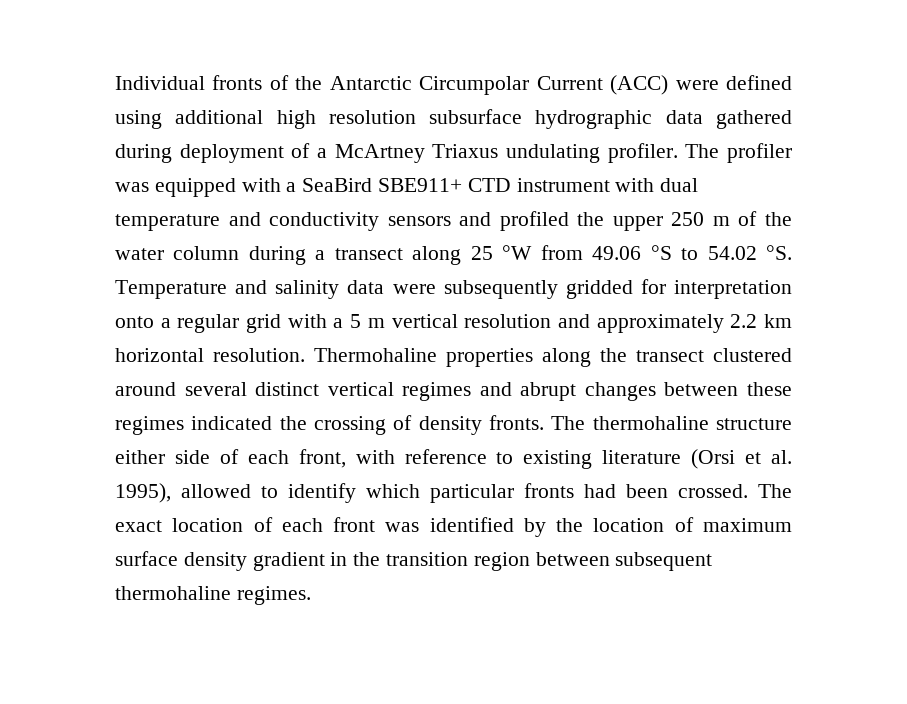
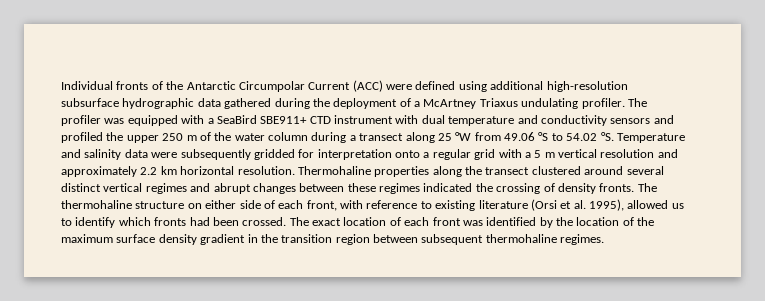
- Individual fronts of the Antarctic Circumpolar Current (ACC) were defined using additional high resolution subsurface hydrographic data gathered during deployment of a McArtney Triaxus undulating profiler.
+ Individual fronts of the Antarctic Circumpolar Current (ACC) were defined using additional high-resolution subsurface hydrographic data gathered during the deployment of a McArtney Triaxus undulating profiler.
- The thermohaline structure either side of each front, with reference to existing literature (Orsi et al. 1995), allowed to identify which particular fronts had been crossed.
+ The thermohaline structure on either side of each front, with reference to existing literature (Orsi et al. 1995), allowed us to identify which fronts had been crossed.
- The exact location of each front was identified by the location of maximum surface density gradient in the transition region between subsequent thermohaline regimes.
+ The exact location of each front was identified by the location of the maximum surface density gradient in the transition region between subsequent thermohaline regimes.

